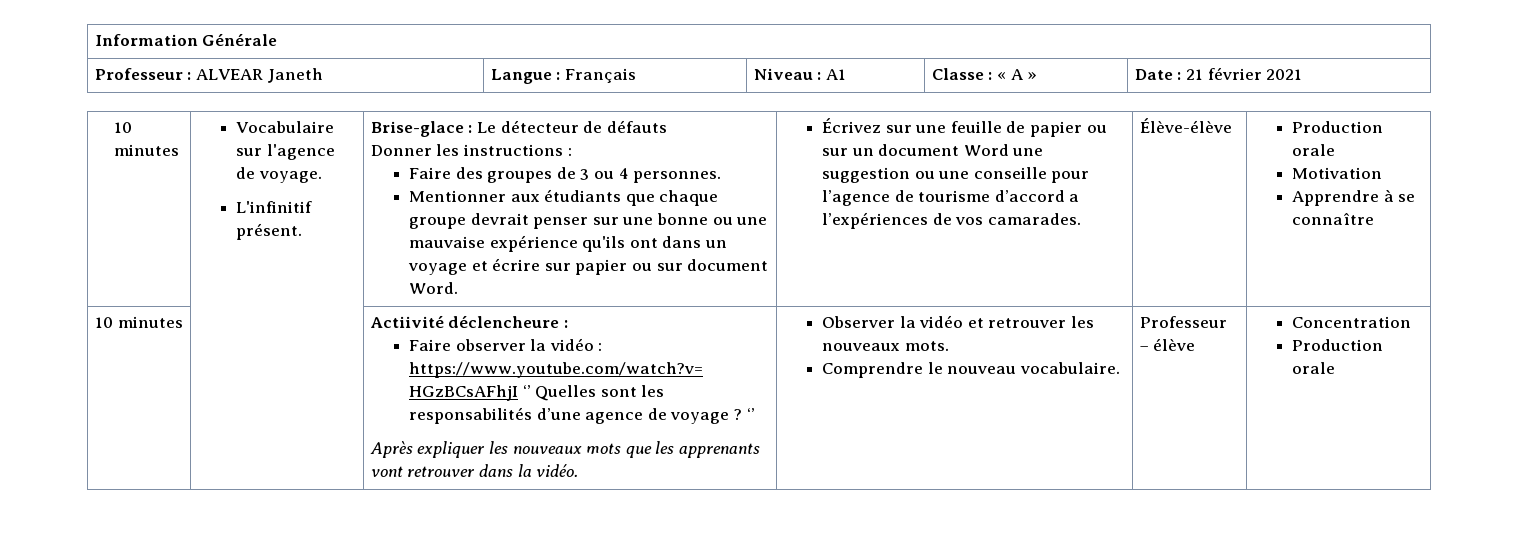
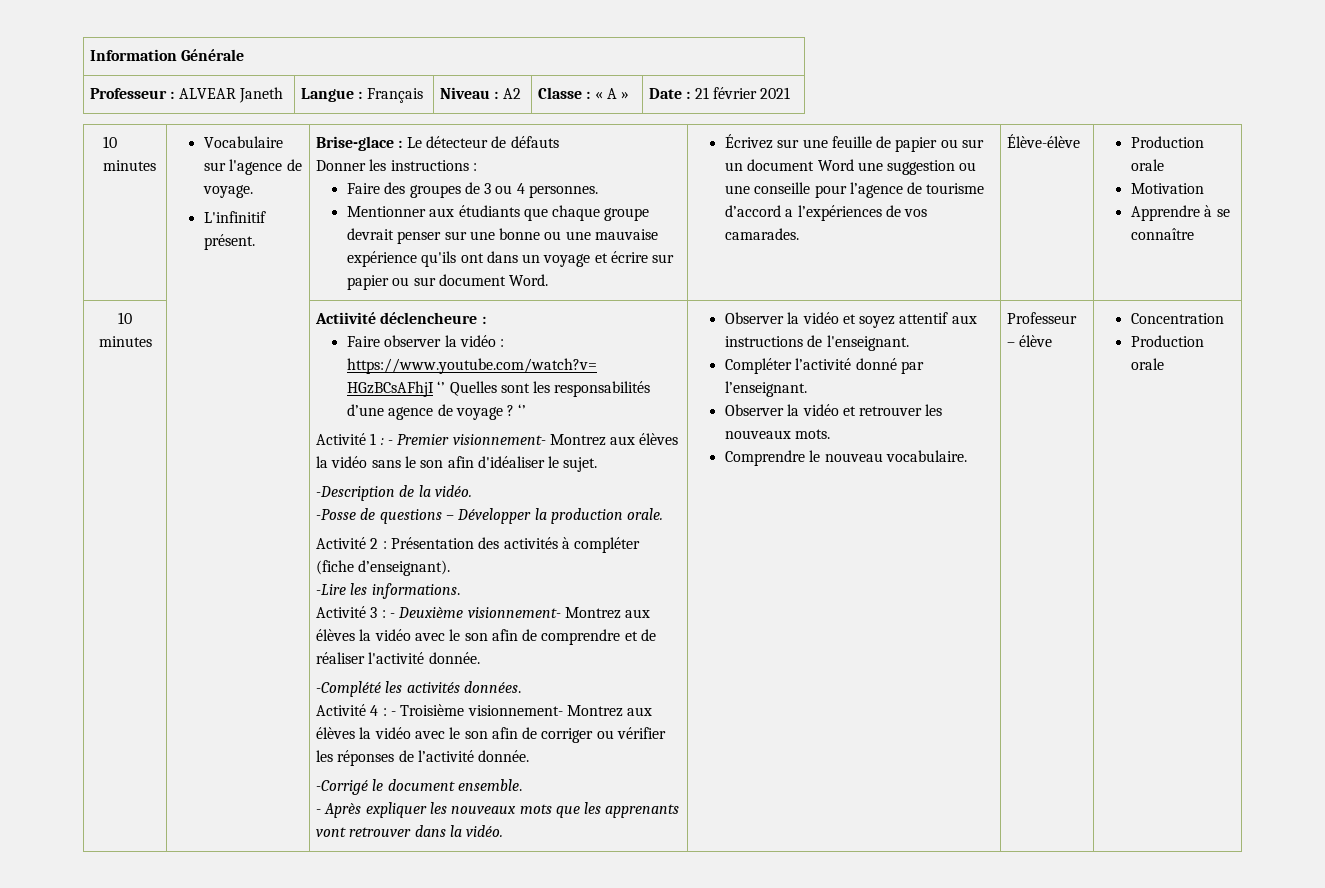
- Professeur : ALVEAR Janeth | Langue : Français | Niveau : A1 | Classe : « A » | Date : 21 février 2021
+ Professeur : ALVEAR Janeth | Langue : Français | Niveau : A2 | Classe : « A » | Date : 21 février 2021
- Après expliquer les nouveaux mots que les apprenants vont retrouver dans la vidéo.
+ Activité 1 : - Premier visionnement- Montrez aux élèves la vidéo sans le son afin d'idéaliser le sujet.
+ -Description de la vidéo.
+ -Posse de questions – Développer la production orale.
+ Activité 2 : Présentation des activités à compléter (fiche d’enseignant).
+ -Lire les informations.
+ Activité 3 : - Deuxième visionnement- Montrez aux élèves la vidéo avec le son afin de comprendre et de réaliser l'activité donnée.
+ -Complété les activités données.
+ Activité 4 : - Troisième visionnement- Montrez aux élèves la vidéo avec le son afin de corriger ou vérifier les réponses de l’activité donnée.
+ -Corrigé le document ensemble.
+ - Après expliquer les nouveaux mots que les apprenants vont retrouver dans la vidéo.
+ Observer la vidéo et soyez attentif aux instructions de l'enseignant.
+ Compléter l’activité donné par l’enseignant.

